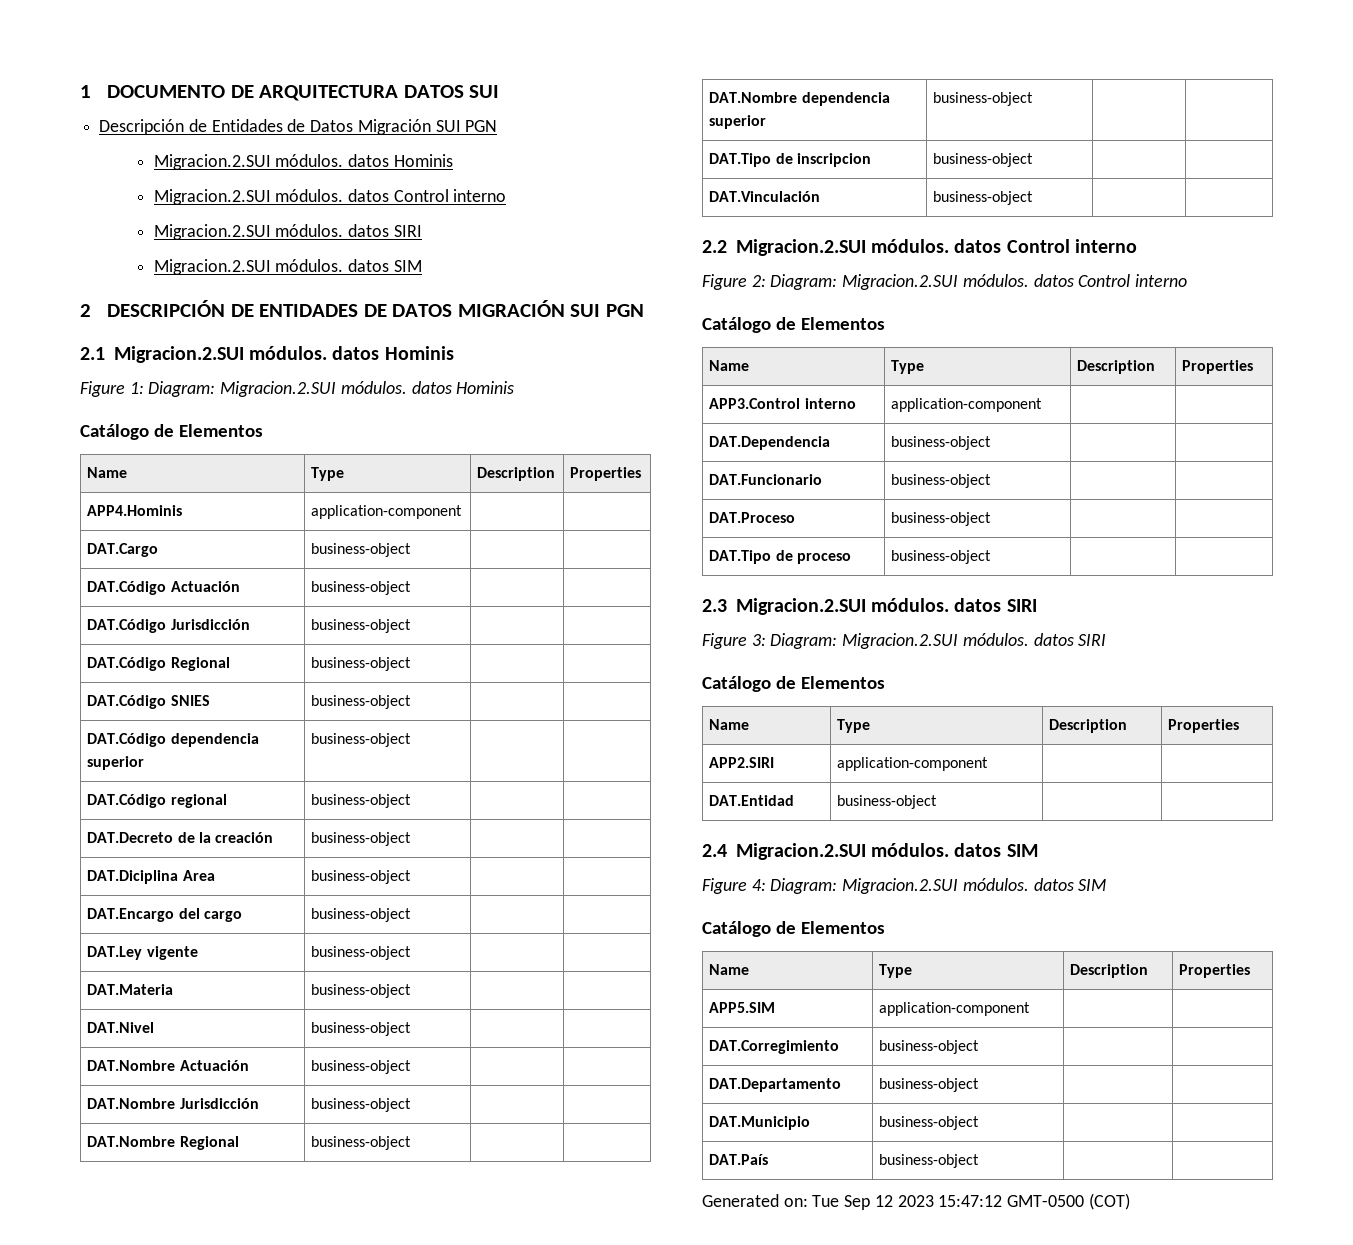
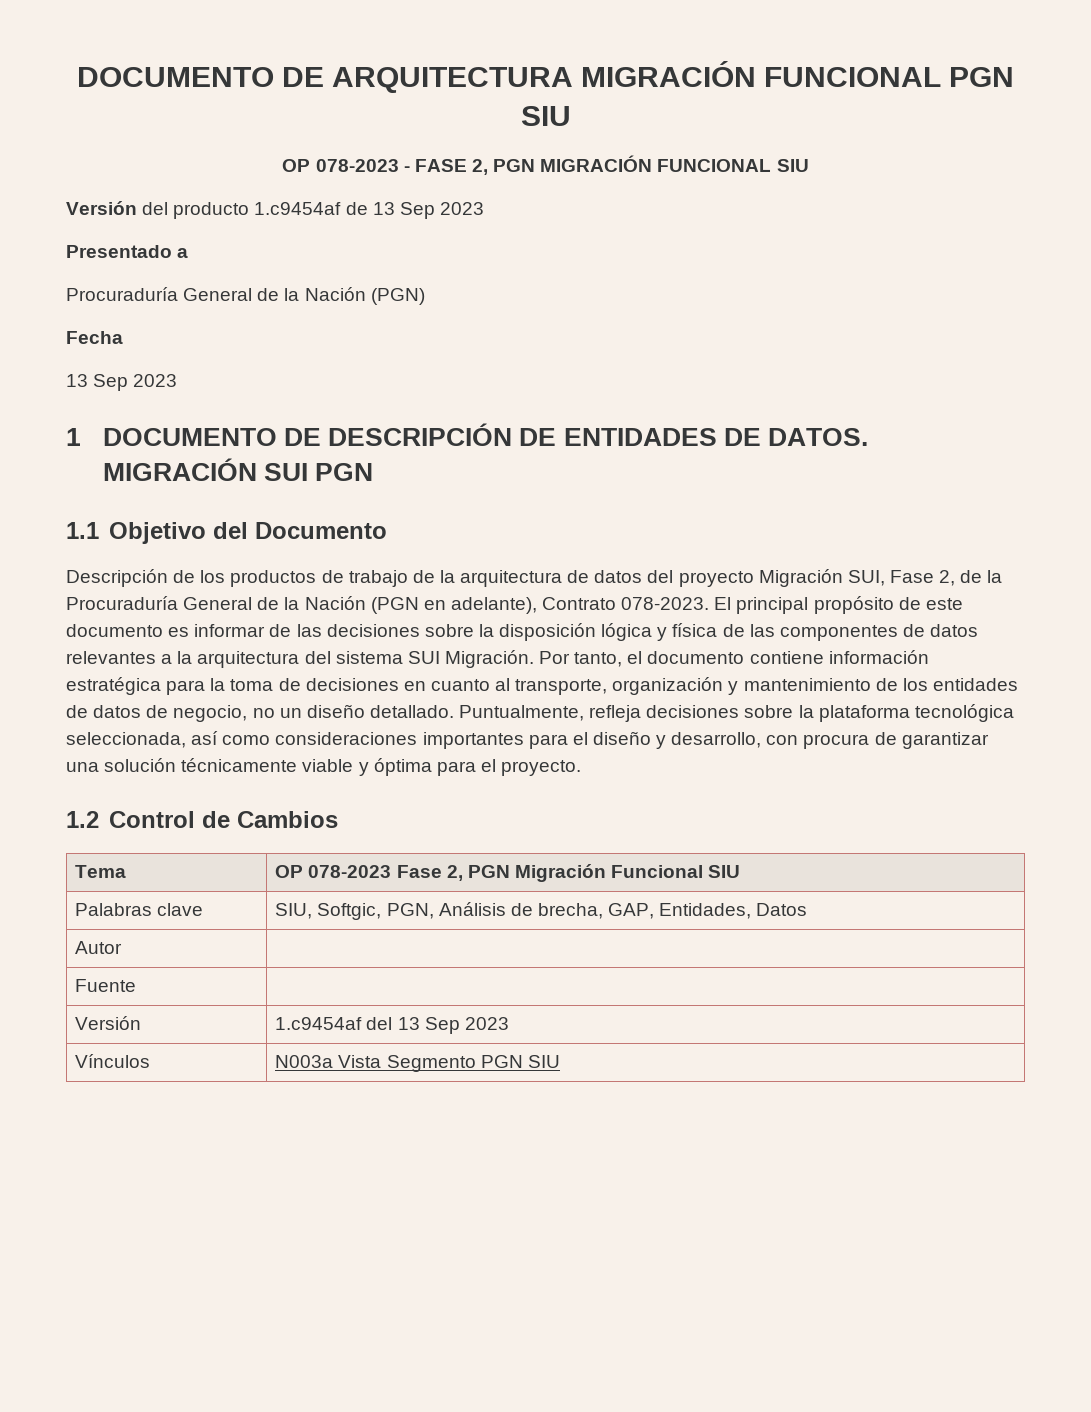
- 1 DOCUMENTO DE ARQUITECTURA DATOS SUI
- Descripción de Entidades de Datos Migración SUI PGN
- Migracion.2.SUI módulos. datos Hominis
- Migracion.2.SUI módulos. datos Control interno
- Migracion.2.SUI módulos. datos SIRI
- Migracion.2.SUI módulos. datos SIM
- 2 DESCRIPCIÓN DE ENTIDADES DE DATOS MIGRACIÓN SUI PGN
+ DOCUMENTO DE ARQUITECTURA MIGRACIÓN FUNCIONAL PGN SIU
+ OP 078-2023 - FASE 2, PGN MIGRACIÓN FUNCIONAL SIU
+ Versión del producto 1.c9454af de 13 Sep 2023
+ Presentado a
+ Procuraduría General de la Nación (PGN)
+ Fecha
+ 13 Sep 2023
+ 1 DOCUMENTO DE DESCRIPCIÓN DE ENTIDADES DE DATOS. MIGRACIÓN SUI PGN
- 2.1 Migracion.2.SUI módulos. datos Hominis
- Figure 1: Diagram: Migracion.2.SUI módulos. datos Hominis
- Catálogo de Elementos
- Name | Type | Description | Properties
- APP4.Hominis | application-component | |
- DAT.Cargo | business-object | |
- DAT.Código Actuación | business-object | |
- DAT.Código Jurisdicción | business-object | |
- DAT.Código Regional | business-object | |
- DAT.Código SNIES | business-object | |
- DAT.Código dependencia superior | business-object | |
- DAT.Código regional | business-object | |
- DAT.Decreto de la creación | business-object | |
- DAT.Diciplina Area | business-object | |
- DAT.Encargo del cargo | business-object | |
- DAT.Ley vigente | business-object | |
- DAT.Materia | business-object | |
- DAT.Nivel | business-object | |
- DAT.Nombre Actuación | business-object | |
- DAT.Nombre Jurisdicción | business-object | |
- DAT.Nombre Regional | business-object | |
- DAT.Nombre dependencia superior | business-object | |
- DAT.Tipo de inscripcion | business-object | |
- DAT.Vinculación | business-object | |
- 2.2 Migracion.2.SUI módulos. datos Control interno
- Figure 2: Diagram: Migracion.2.SUI módulos. datos Control interno
- Catálogo de Elementos
- Name | Type | Description | Properties
- APP3.Control interno | application-component | |
- DAT.Dependencia | business-object | |
- DAT.Funcionario | business-object | |
- DAT.Proceso | business-object | |
- DAT.Tipo de proceso | business-object | |
- 2.3 Migracion.2.SUI módulos. datos SIRI
- Figure 3: Diagram: Migracion.2.SUI módulos. datos SIRI
- Catálogo de Elementos
- Name | Type | Description | Properties
- APP2.SIRI | application-component | |
- DAT.Entidad | business-object | |
- 2.4 Migracion.2.SUI módulos. datos SIM
- Figure 4: Diagram: Migracion.2.SUI módulos. datos SIM
- Catálogo de Elementos
- Name | Type | Description | Properties
- APP5.SIM | application-component | |
- DAT.Corregimiento | business-object | |
- DAT.Departamento | business-object | |
- DAT.Municipio | business-object | |
- DAT.País | business-object | |
- Generated on: Tue Sep 12 2023 15:47:12 GMT-0500 (COT)
+ 1.1 Objetivo del Documento
+ Descripción de los productos de trabajo de la arquitectura de datos del proyecto Migración SUI, Fase 2, de la Procuraduría General de la Nación (PGN en adelante), Contrato 078-2023. El principal propósito de este documento es informar de las decisiones sobre la disposición lógica y física de las componentes de datos relevantes a la arquitectura del sistema SUI Migración. Por tanto, el documento contiene información estratégica para la toma de decisiones en cuanto al transporte, organización y mantenimiento de los entidades de datos de negocio, no un diseño detallado. Puntualmente, refleja decisiones sobre la plataforma tecnológica seleccionada, así como consideraciones importantes para el diseño y desarrollo, con procura de garantizar una solución técnicamente viable y óptima para el proyecto.
+ 1.2 Control de Cambios
+ Tema | OP 078-2023 Fase 2, PGN Migración Funcional SIU
+ Palabras clave | SIU, Softgic, PGN, Análisis de brecha, GAP, Entidades, Datos
+ Autor |
+ Fuente |
+ Versión | 1.c9454af del 13 Sep 2023
+ Vínculos | N003a Vista Segmento PGN SIU

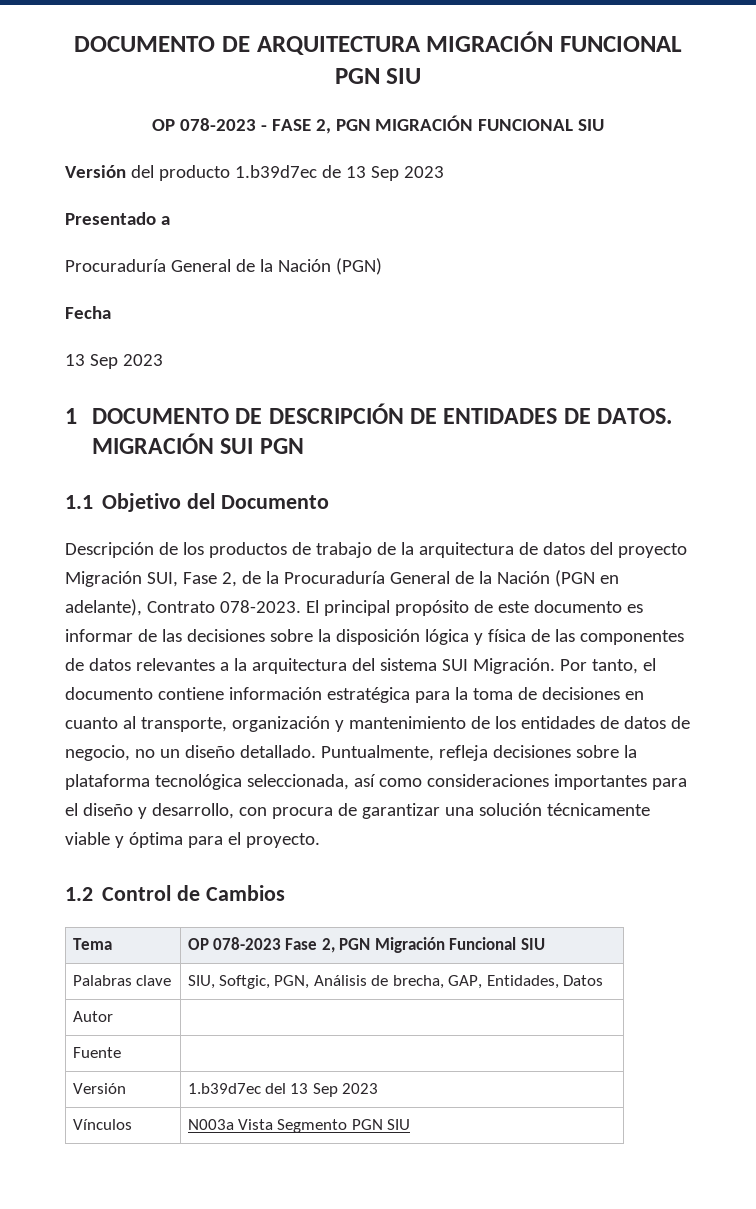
- Versión del producto 1.c9454af de 13 Sep 2023
+ Versión del producto 1.b39d7ec de 13 Sep 2023
- Versión | 1.c9454af del 13 Sep 2023
+ Versión | 1.b39d7ec del 13 Sep 2023

